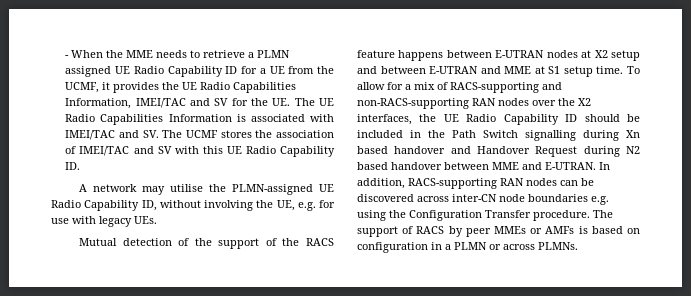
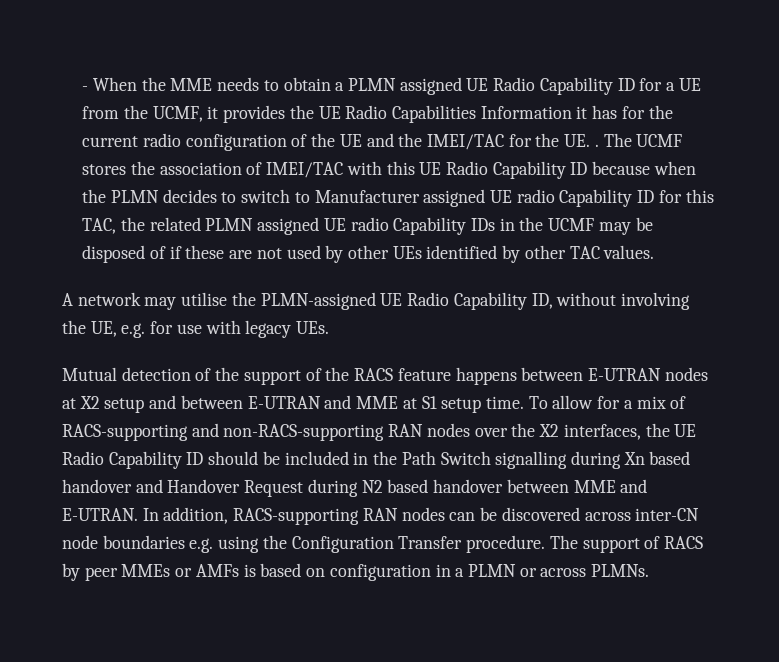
- - When the MME needs to retrieve a PLMN assigned UE Radio Capability ID for a UE from the UCMF, it provides the UE Radio Capabilities Information, IMEI/TAC and SV for the UE. The UE Radio Capabilities Information is associated with IMEI/TAC and SV. The UCMF stores the association of IMEI/TAC and SV with this UE Radio Capability ID.
+ - When the MME needs to obtain a PLMN assigned UE Radio Capability ID for a UE from the UCMF, it provides the UE Radio Capabilities Information it has for the current radio configuration of the UE and the IMEI/TAC for the UE. . The UCMF stores the association of IMEI/TAC with this UE Radio Capability ID because when the PLMN decides to switch to Manufacturer assigned UE radio Capability ID for this TAC, the related PLMN assigned UE radio Capability IDs in the UCMF may be disposed of if these are not used by other UEs identified by other TAC values.

